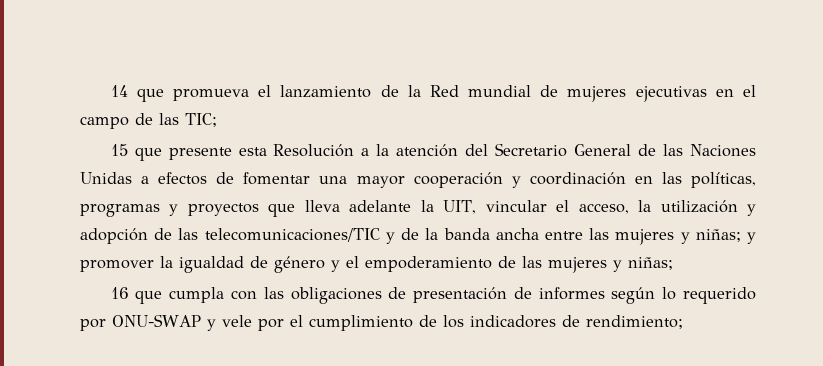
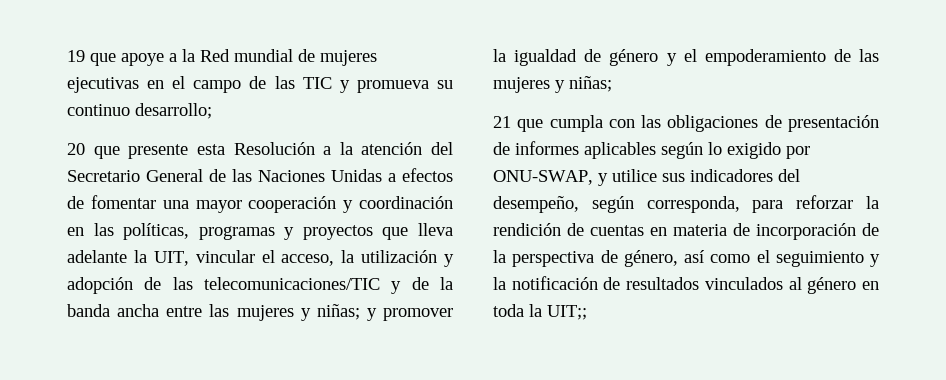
- 14 que promueva el lanzamiento de la Red mundial de mujeres ejecutivas en el campo de las TIC;
- 15 que presente esta Resolución a la atención del Secretario General de las Naciones Unidas a efectos de fomentar una mayor cooperación y coordinación en las políticas, programas y proyectos que lleva adelante la UIT, vincular el acceso, la utilización y adopción de las telecomunicaciones/TIC y de la banda ancha entre las mujeres y niñas;
+ 19 que apoye a la Red mundial de mujeres ejecutivas en el campo de las TIC y promueva su continuo desarrollo;
+ 20 que presente esta Resolución a la atención del Secretario General de las Naciones Unidas a efectos de fomentar una mayor cooperación y coordinación en las políticas, programas y proyectos que lleva adelante la UIT, vincular el acceso, la utilización y adopción de las telecomunicaciones/TIC y de la banda ancha entre las mujeres y niñas;
- 16 que cumpla con las obligaciones de presentación de informes según lo requerido por ONU-SWAP y vele por el cumplimiento de los indicadores de rendimiento;
+ 21 que cumpla con las obligaciones de presentación de informes aplicables según lo exigido por ONU-SWAP, y utilice sus indicadores del desempeño, según corresponda, para reforzar la rendición de cuentas en materia de incorporación de la perspectiva de género, así como el seguimiento y la notificación de resultados vinculados al género en toda la UIT;;

